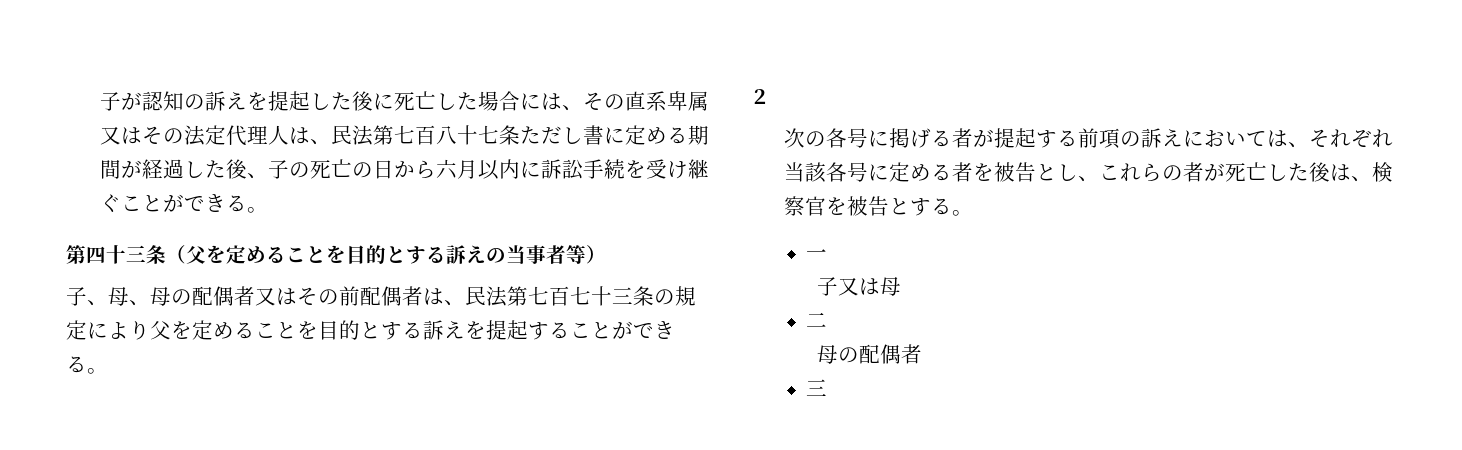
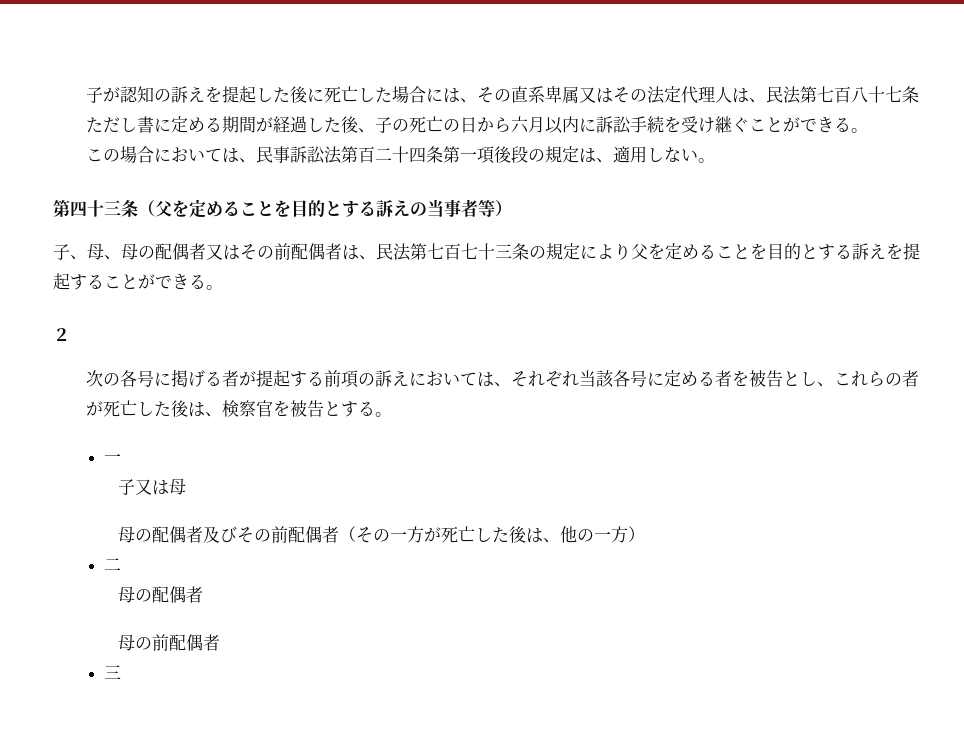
+ この場合においては、民事訴訟法第百二十四条第一項後段の規定は、適用しない。
+ 母の配偶者及びその前配偶者（その一方が死亡した後は、他の一方）
+ 母の前配偶者

